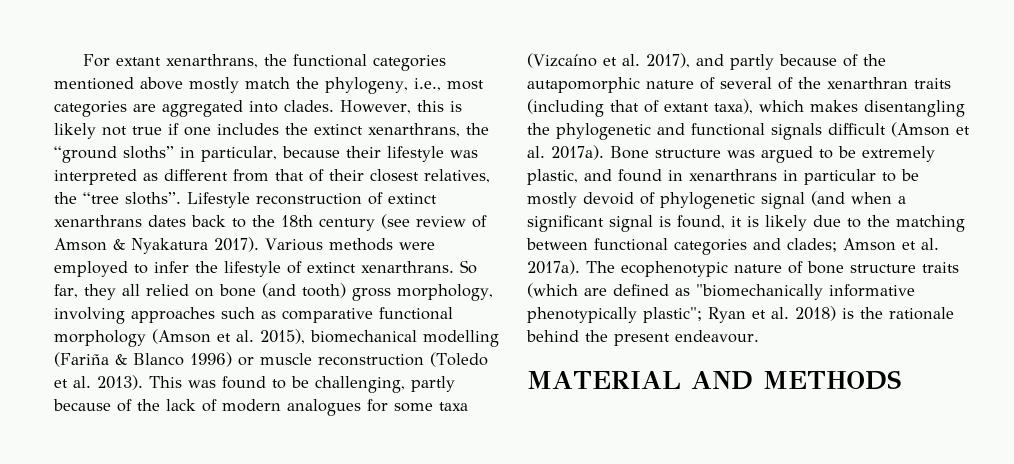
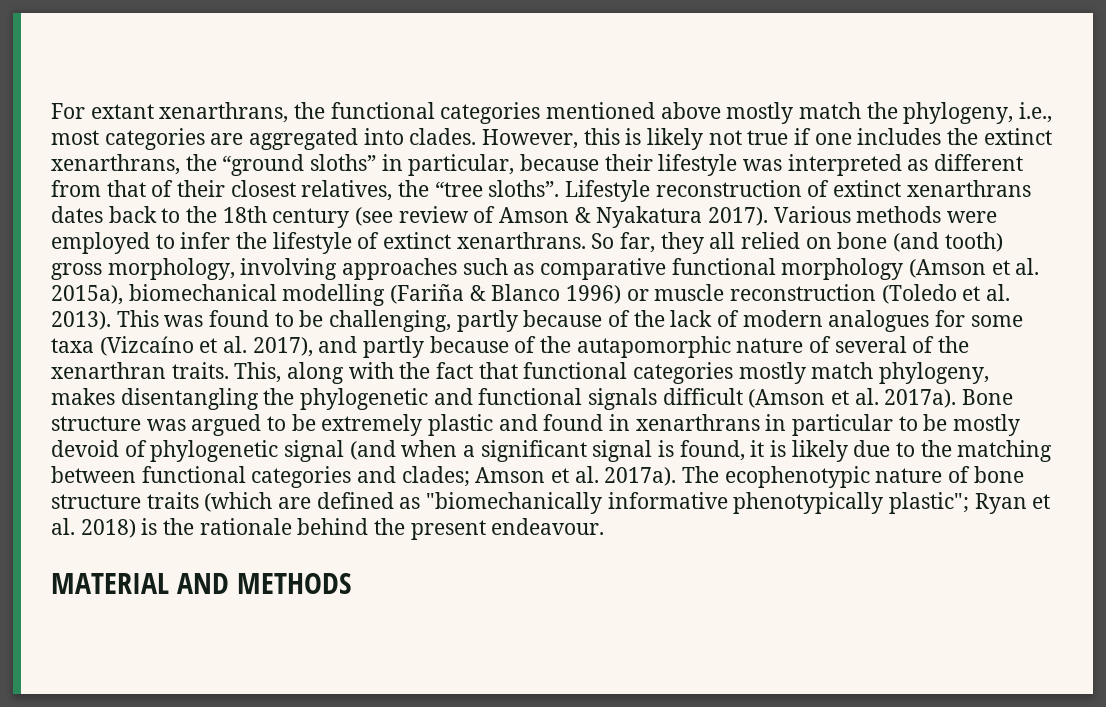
- So far, they all relied on bone (and tooth) gross morphology, involving approaches such as comparative functional morphology (Amson et al. 2015), biomechanical modelling (Fariña & Blanco 1996) or muscle reconstruction (Toledo et al. 2013).
+ So far, they all relied on bone (and tooth) gross morphology, involving approaches such as comparative functional morphology (Amson et al. 2015a), biomechanical modelling (Fariña & Blanco 1996) or muscle reconstruction (Toledo et al. 2013).
- This was found to be challenging, partly because of the lack of modern analogues for some taxa (Vizcaíno et al. 2017), and partly because of the autapomorphic nature of several of the xenarthran traits (including that of extant taxa), which makes disentangling the phylogenetic and functional signals difficult (Amson et al. 2017a).
+ This was found to be challenging, partly because of the lack of modern analogues for some taxa (Vizcaíno et al. 2017), and partly because of the autapomorphic nature of several of the xenarthran traits. This, along with the fact that functional categories mostly match phylogeny, makes disentangling the phylogenetic and functional signals difficult (Amson et al. 2017a).
- Bone structure was argued to be extremely plastic, and found in xenarthrans in particular to be mostly devoid of phylogenetic signal (and when a significant signal is found, it is likely due to the matching between functional categories and clades; Amson et al. 2017a).
+ Bone structure was argued to be extremely plastic and found in xenarthrans in particular to be mostly devoid of phylogenetic signal (and when a significant signal is found, it is likely due to the matching between functional categories and clades; Amson et al. 2017a).

